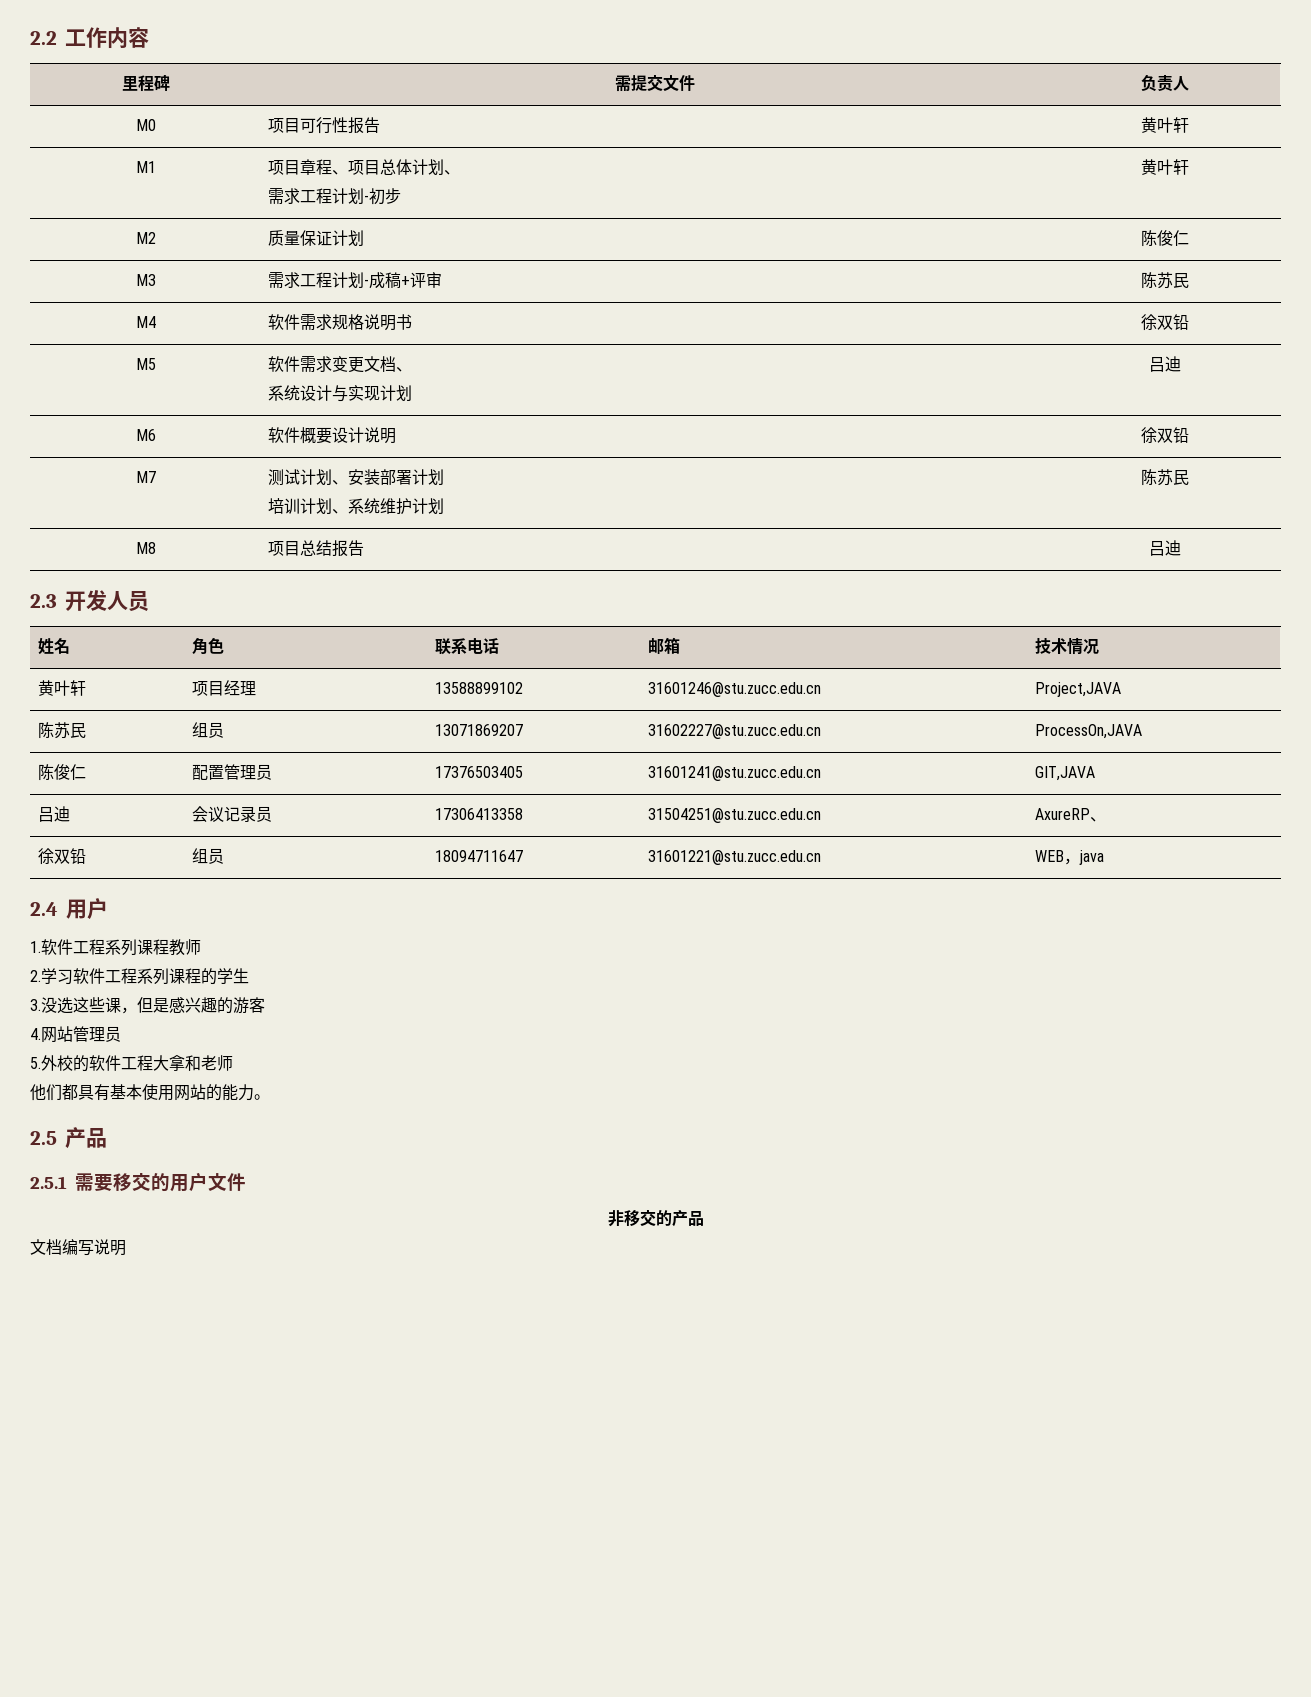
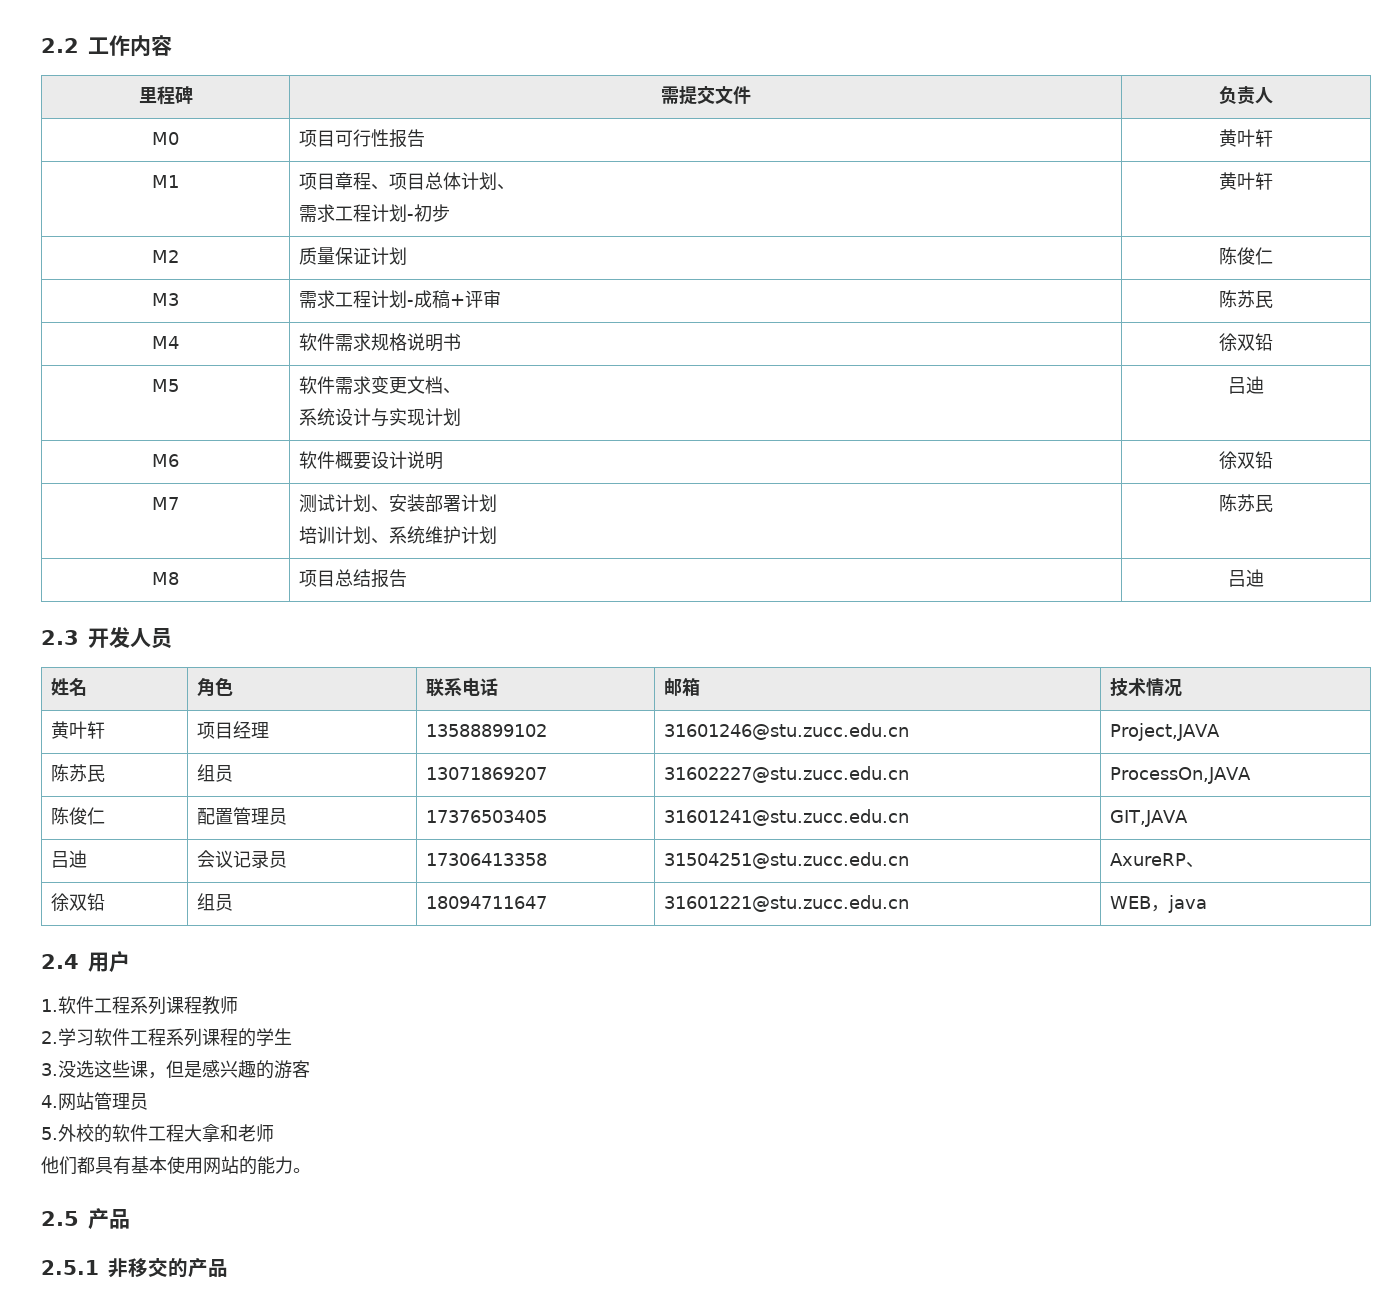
- 2.5.1需要移交的用户文件
- 非移交的产品
+ 2.5.1非移交的产品
- 文档编写说明

